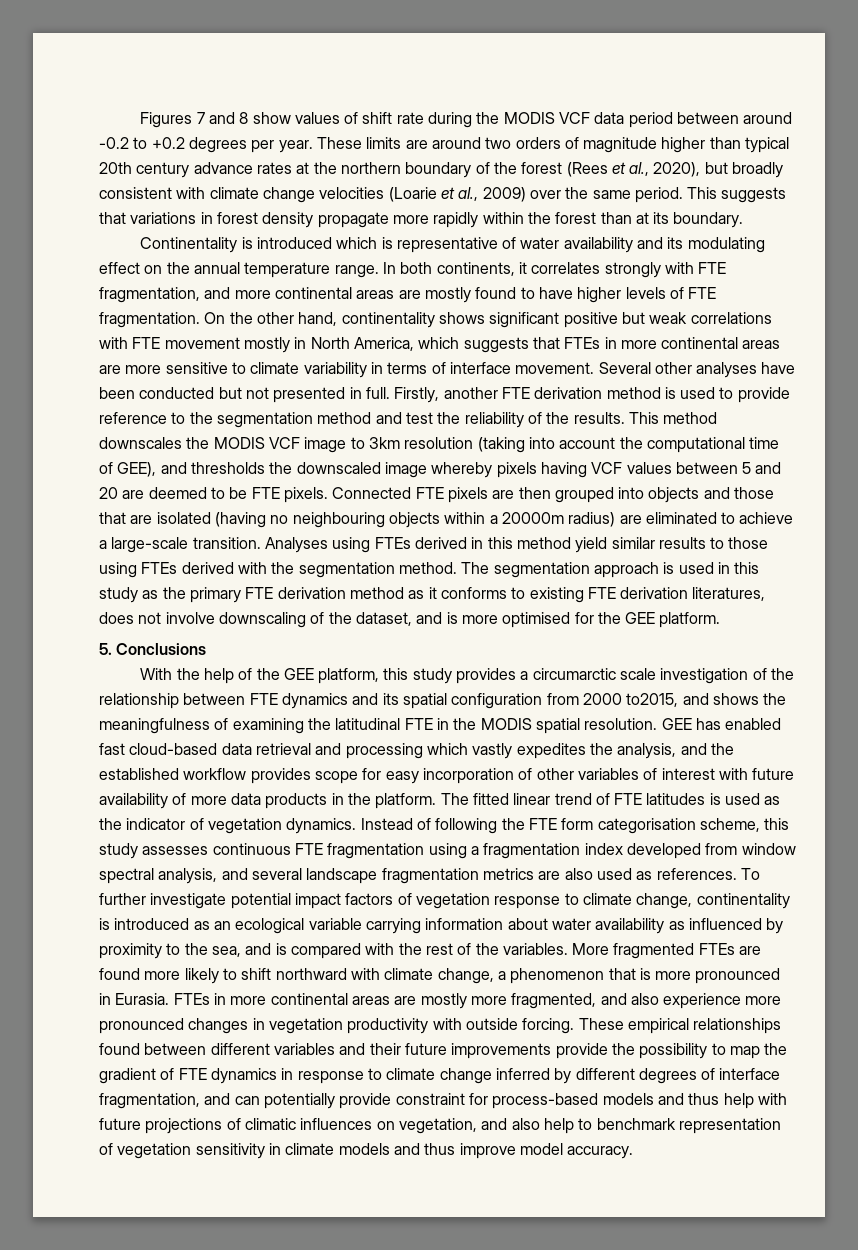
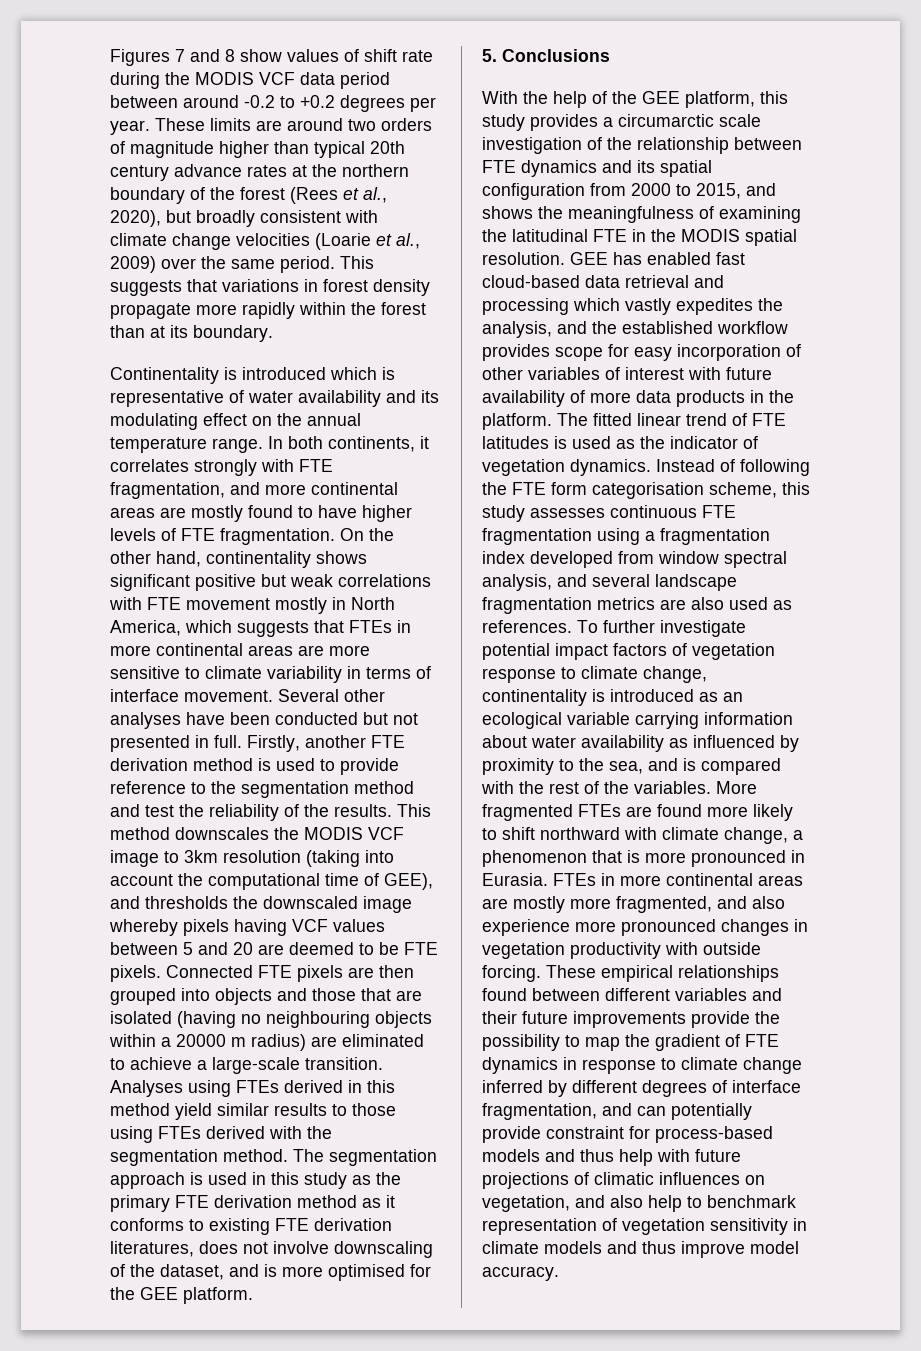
- Connected FTE pixels are then grouped into objects and those that are isolated (having no neighbouring objects within a 20000m radius) are eliminated to achieve a large-scale transition.
+ Connected FTE pixels are then grouped into objects and those that are isolated (having no neighbouring objects within a 20000 m radius) are eliminated to achieve a large-scale transition.
- With the help of the GEE platform, this study provides a circumarctic scale investigation of the relationship between FTE dynamics and its spatial configuration from 2000 to2015, and shows the meaningfulness of examining the latitudinal FTE in the MODIS spatial resolution.
+ With the help of the GEE platform, this study provides a circumarctic scale investigation of the relationship between FTE dynamics and its spatial configuration from 2000 to 2015, and shows the meaningfulness of examining the latitudinal FTE in the MODIS spatial resolution.

